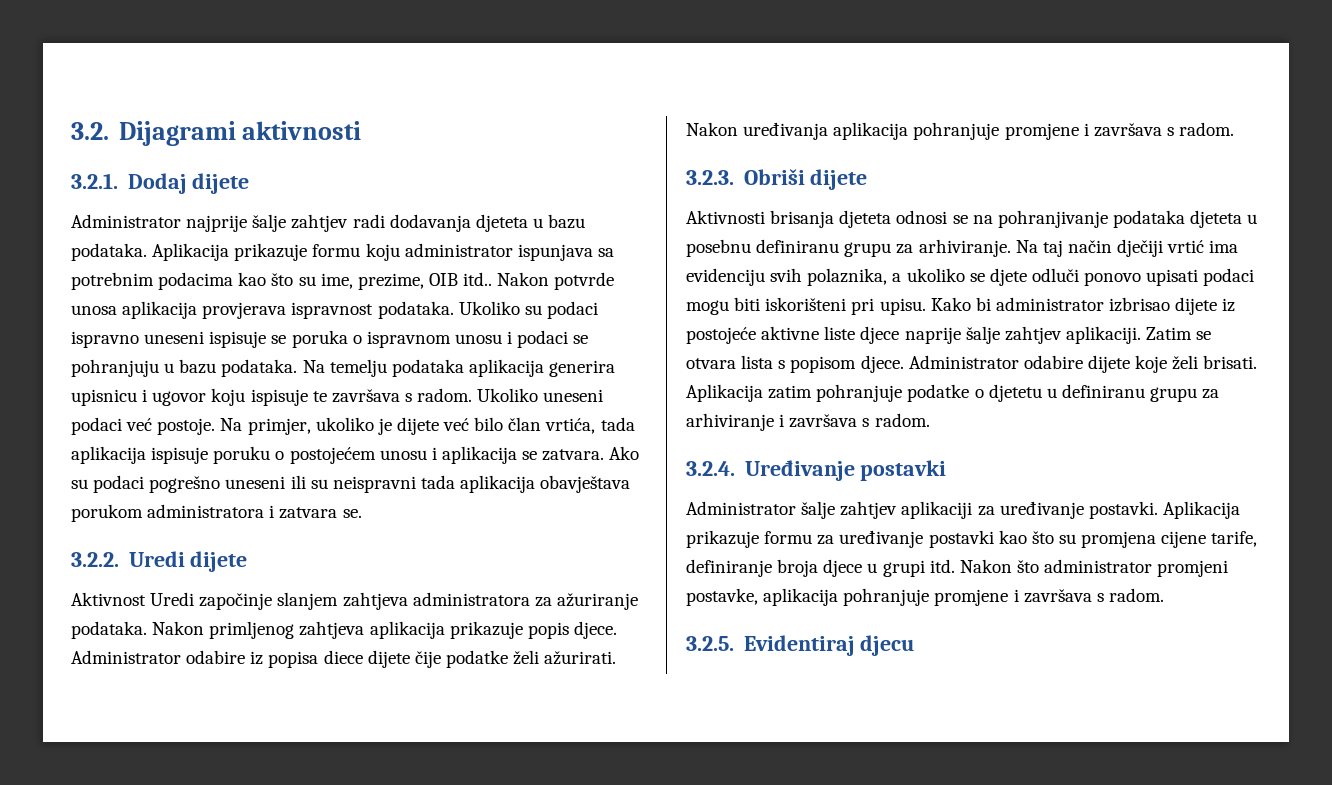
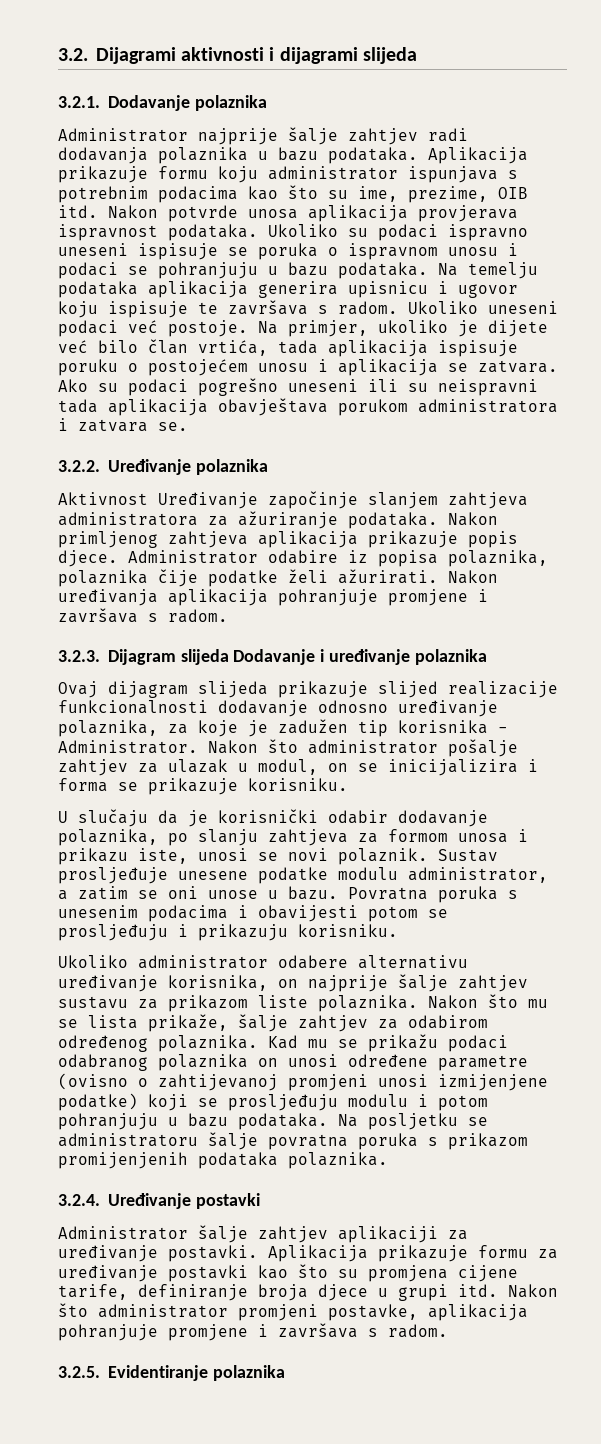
- 3.2. Dijagrami aktivnosti
+ 3.2. Dijagrami aktivnosti i dijagrami slijeda
- 3.2.1. Dodaj dijete
+ 3.2.1. Dodavanje polaznika
- Administrator najprije šalje zahtjev radi dodavanja djeteta u bazu podataka.
+ Administrator najprije šalje zahtjev radi dodavanja polaznika u bazu podataka.
- Aplikacija prikazuje formu koju administrator ispunjava sa potrebnim podacima kao što su ime, prezime, OIB itd..
+ Aplikacija prikazuje formu koju administrator ispunjava s potrebnim podacima kao što su ime, prezime, OIB itd.
- 3.2.2. Uredi dijete
+ 3.2.2. Uređivanje polaznika
- Aktivnost Uredi započinje slanjem zahtjeva administratora za ažuriranje podataka.
+ Aktivnost Uređivanje započinje slanjem zahtjeva administratora za ažuriranje podataka.
- Administrator odabire iz popisa diece dijete čije podatke želi ažurirati.
+ Administrator odabire iz popisa polaznika, polaznika čije podatke želi ažurirati.
- 3.2.3. Obriši dijete
- Aktivnosti brisanja djeteta odnosi se na pohranjivanje podataka djeteta u posebnu definiranu grupu za arhiviranje. Na taj način dječiji vrtić ima evidenciju svih polaznika, a ukoliko se djete odluči ponovo upisati podaci mogu biti iskorišteni pri upisu. Kako bi administrator izbrisao dijete iz postojeće aktivne liste djece naprije šalje zahtjev aplikaciji. Zatim se otvara lista s popisom djece. Administrator odabire dijete koje želi brisati. Aplikacija zatim pohranjuje podatke o djetetu u definiranu grupu za arhiviranje i završava s radom.
+ 3.2.3. Dijagram slijeda Dodavanje i uređivanje polaznika
+ Ovaj dijagram slijeda prikazuje slijed realizacije funkcionalnosti dodavanje odnosno uređivanje polaznika, za koje je zadužen tip korisnika - Administrator. Nakon što administrator pošalje zahtjev za ulazak u modul, on se inicijalizira i forma se prikazuje korisniku.
+ U slučaju da je korisnički odabir dodavanje polaznika, po slanju zahtjeva za formom unosa i prikazu iste, unosi se novi polaznik. Sustav prosljeđuje unesene podatke modulu administrator, a zatim se oni unose u bazu. Povratna poruka s unesenim podacima i obavijesti potom se prosljeđuju i prikazuju korisniku.
+ Ukoliko administrator odabere alternativu uređivanje korisnika, on najprije šalje zahtjev sustavu za prikazom liste polaznika. Nakon što mu se lista prikaže, šalje zahtjev za odabirom određenog polaznika. Kad mu se prikažu podaci odabranog polaznika on unosi određene parametre (ovisno o zahtijevanoj promjeni unosi izmijenjene podatke) koji se prosljeđuju modulu i potom pohranjuju u bazu podataka. Na posljetku se administratoru šalje povratna poruka s prikazom promijenjenih podataka polaznika.
- 3.2.5. Evidentiraj djecu
+ 3.2.5. Evidentiranje polaznika

